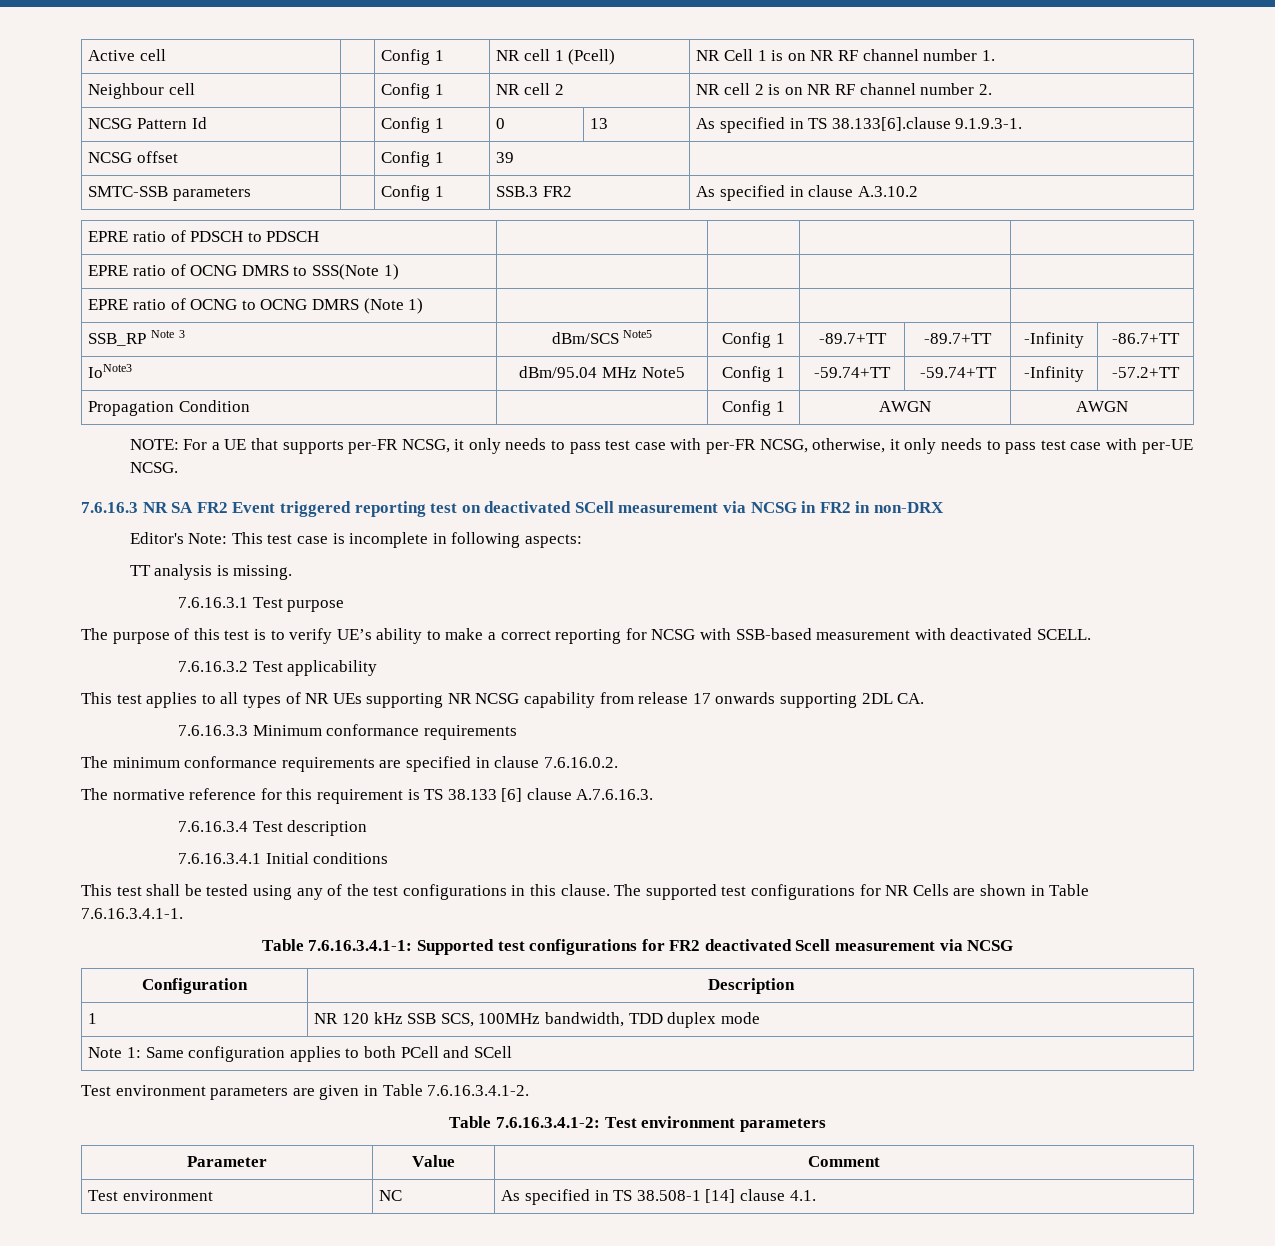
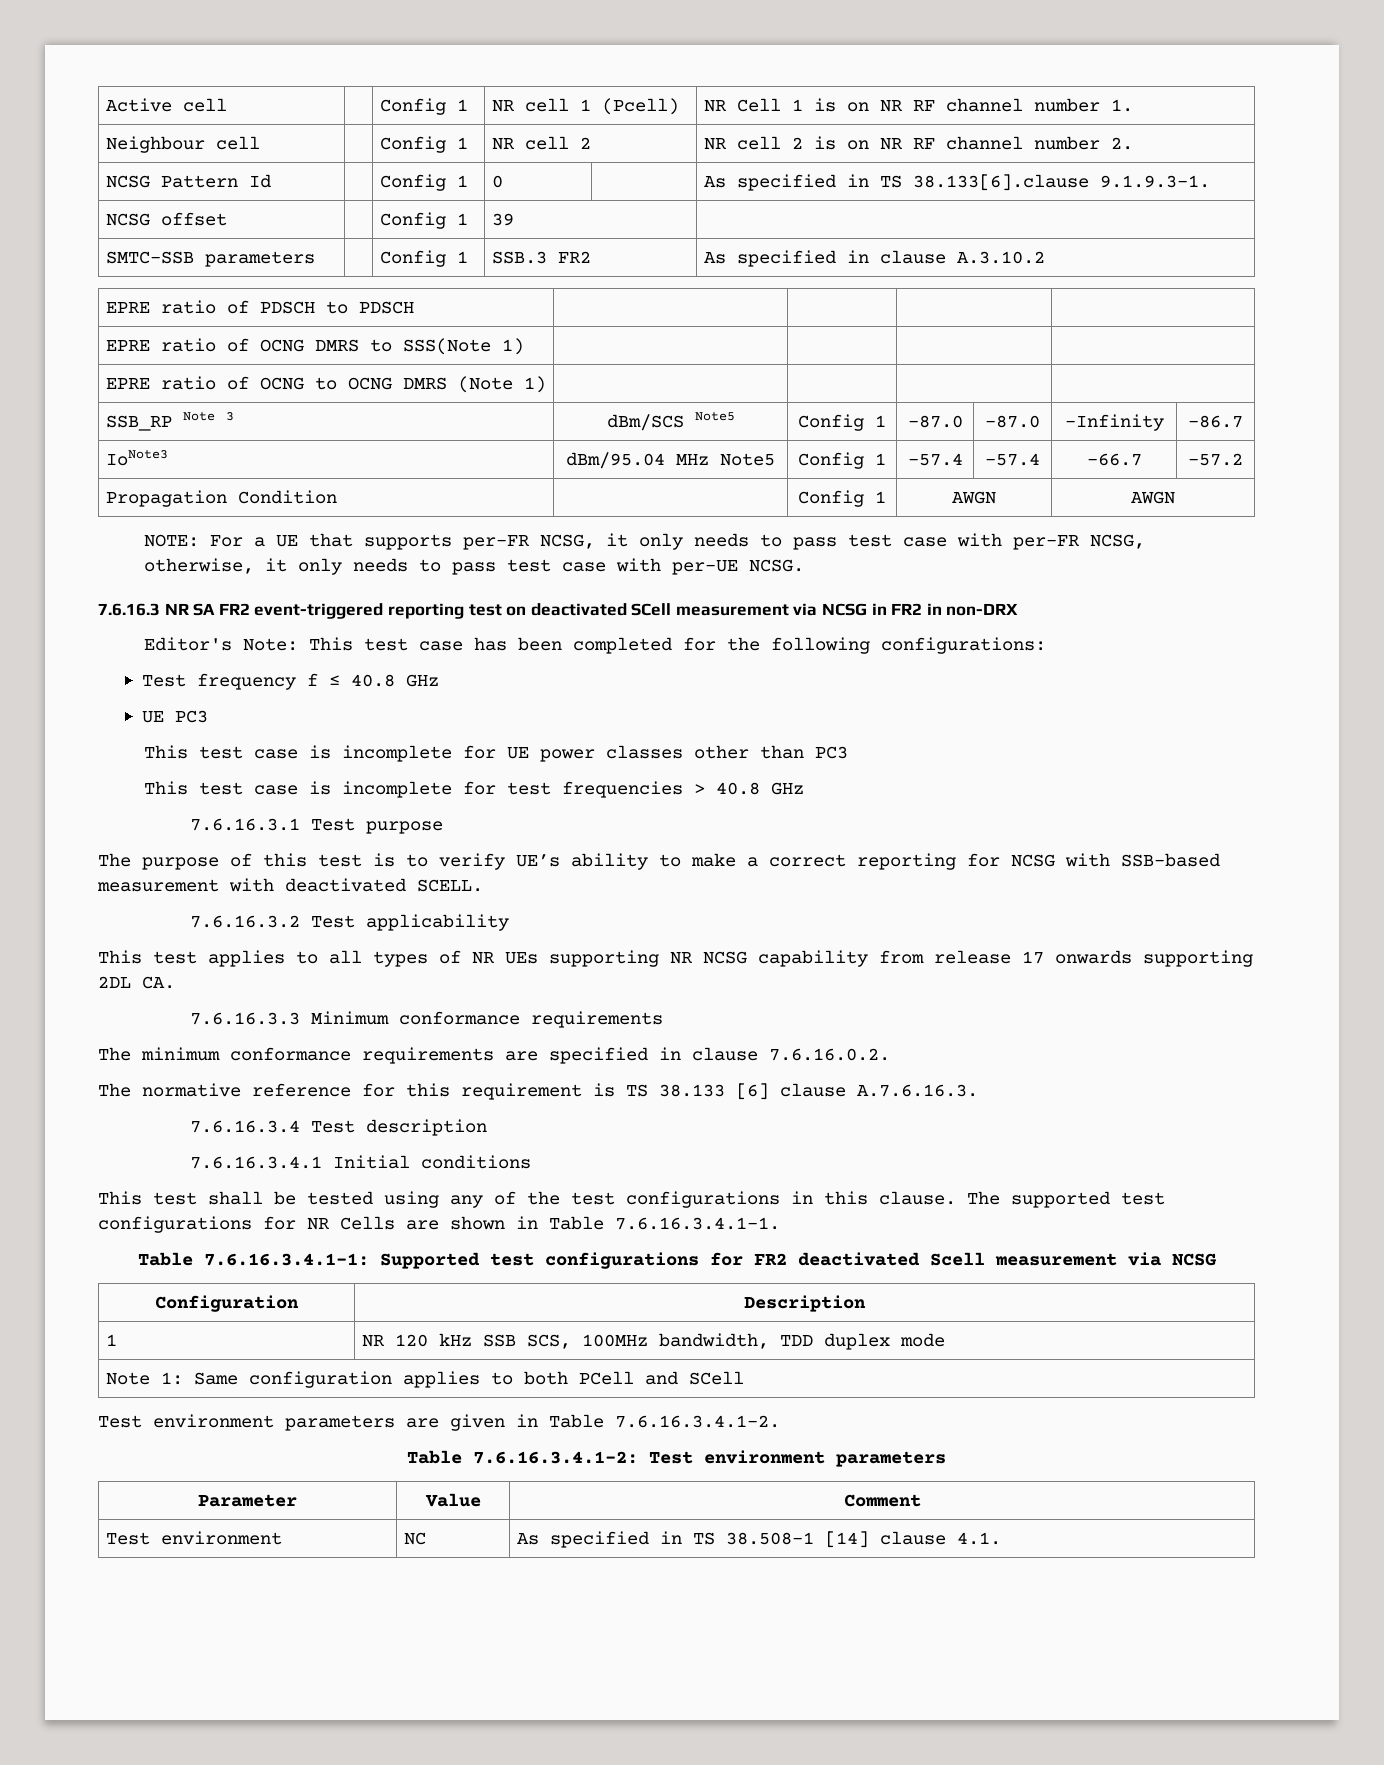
- NCSG Pattern Id | | Config 1 | 0 | 13 | As specified in TS 38.133[6].clause 9.1.9.3-1.
+ NCSG Pattern Id | | Config 1 | 0 | | As specified in TS 38.133[6].clause 9.1.9.3-1.
- SSB_RP Note 3 | dBm/SCS Note5 | Config 1 | -89.7+TT | -89.7+TT | -Infinity | -86.7+TT
+ SSB_RP Note 3 | dBm/SCS Note5 | Config 1 | -87.0 | -87.0 | -Infinity | -86.7
- IoNote3 | dBm/95.04 MHz Note5 | Config 1 | -59.74+TT | -59.74+TT | -Infinity | -57.2+TT
+ IoNote3 | dBm/95.04 MHz Note5 | Config 1 | -57.4 | -57.4 | -66.7 | -57.2
- 7.6.16.3 NR SA FR2 Event triggered reporting test on deactivated SCell measurement via NCSG in FR2 in non-DRX
+ 7.6.16.3 NR SA FR2 event-triggered reporting test on deactivated SCell measurement via NCSG in FR2 in non-DRX
- Editor's Note: This test case is incomplete in following aspects:
- TT analysis is missing.
+ Editor's Note: This test case has been completed for the following configurations:
+ Test frequency f ≤ 40.8 GHz
+ UE PC3
+ This test case is incomplete for UE power classes other than PC3
+ This test case is incomplete for test frequencies > 40.8 GHz

